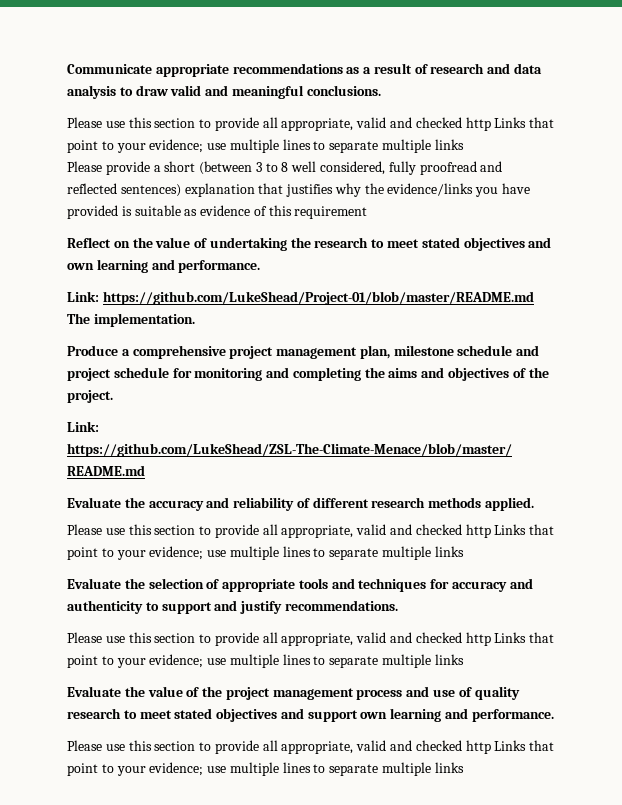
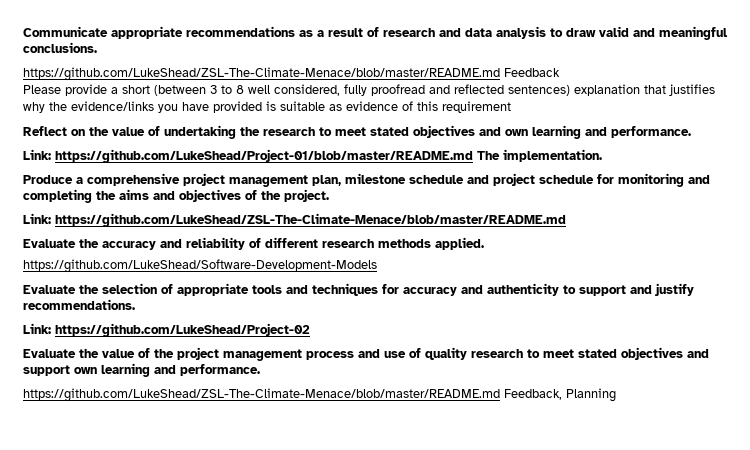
  Communicate appropriate recommendations as a result of research and data analysis to draw valid and meaningful conclusions.
- Please use this section to provide all appropriate, valid and checked http Links that point to your evidence; use multiple lines to separate multiple links
+ https://github.com/LukeShead/ZSL-The-Climate-Menace/blob/master/README.md Feedback
  Evaluate the accuracy and reliability of different research methods applied.
- Please use this section to provide all appropriate, valid and checked http Links that point to your evidence; use multiple lines to separate multiple links
+ https://github.com/LukeShead/Software-Development-Models
  Evaluate the selection of appropriate tools and techniques for accuracy and authenticity to support and justify recommendations.
- Please use this section to provide all appropriate, valid and checked http Links that point to your evidence; use multiple lines to separate multiple links
+ Link: https://github.com/LukeShead/Project-02
  Evaluate the value of the project management process and use of quality research to meet stated objectives and support own learning and performance.
- Please use this section to provide all appropriate, valid and checked http Links that point to your evidence; use multiple lines to separate multiple links
+ https://github.com/LukeShead/ZSL-The-Climate-Menace/blob/master/README.md Feedback, Planning

